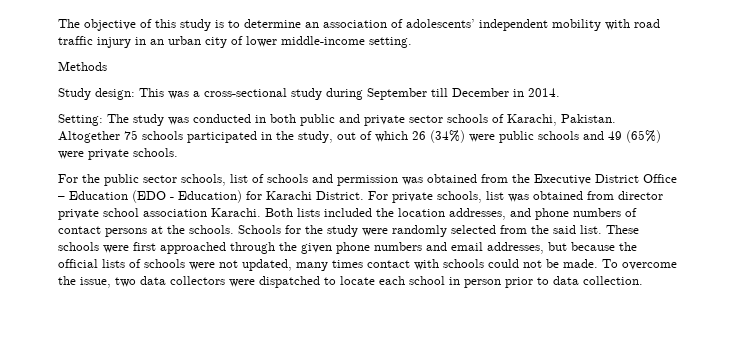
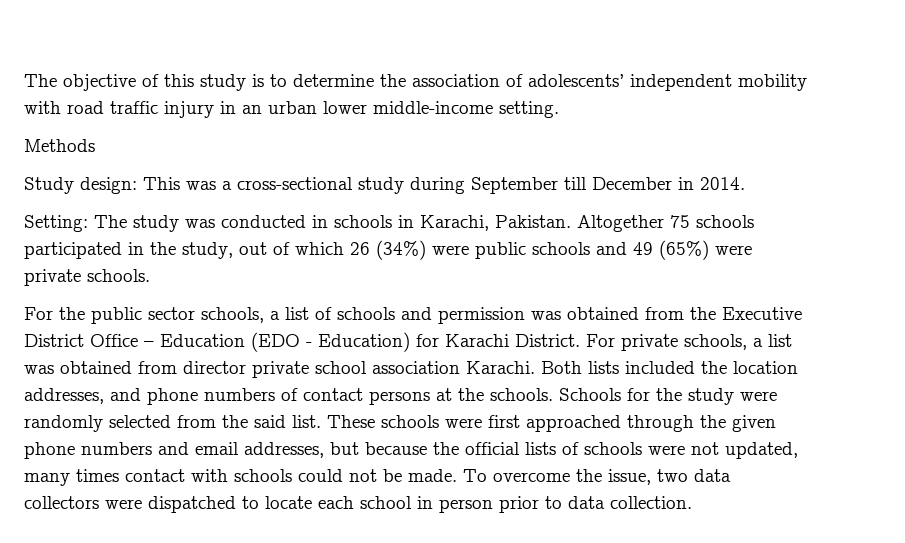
- The objective of this study is to determine an association of adolescents’ independent mobility with road traffic injury in an urban city of lower middle-income setting.
+ The objective of this study is to determine the association of adolescents’ independent mobility with road traffic injury in an urban lower middle-income setting.
- Setting: The study was conducted in both public and private sector schools of Karachi, Pakistan.
+ Setting: The study was conducted in schools in Karachi, Pakistan.
- For the public sector schools, list of schools and permission was obtained from the Executive District Office – Education (EDO - Education) for Karachi District.
+ For the public sector schools, a list of schools and permission was obtained from the Executive District Office – Education (EDO - Education) for Karachi District.
- For private schools, list was obtained from director private school association Karachi.
+ For private schools, a list was obtained from director private school association Karachi.

